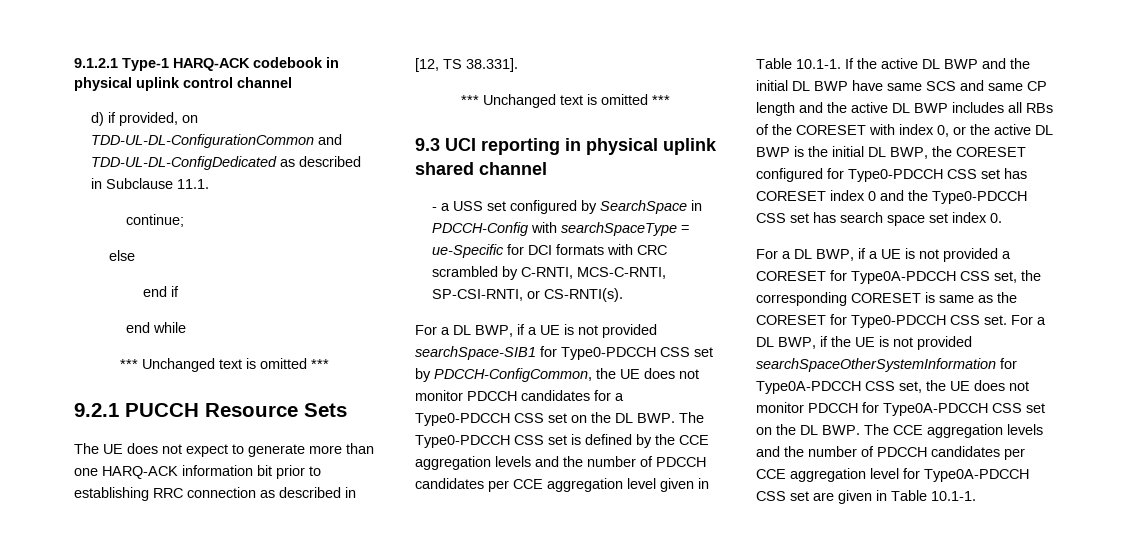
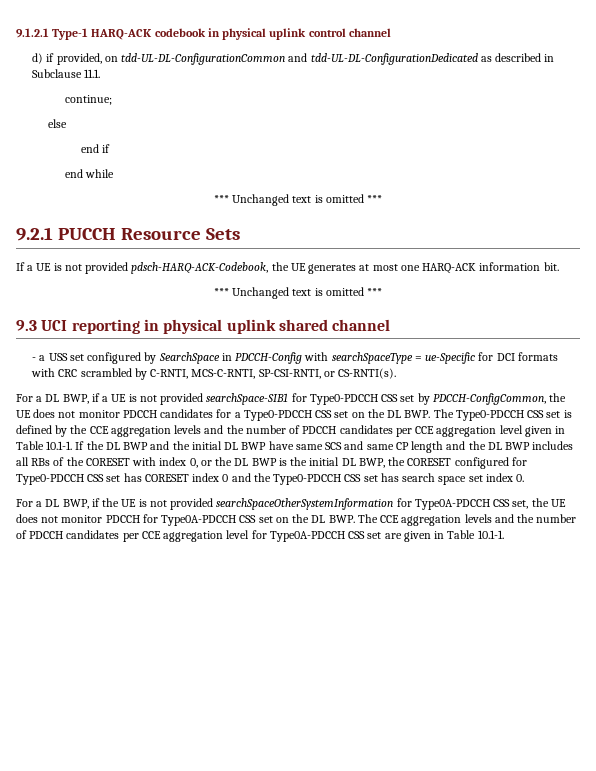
- d) if provided, on TDD-UL-DL-ConfigurationCommon and TDD-UL-DL-ConfigDedicated as described in Subclause 11.1.
+ d) if provided, on tdd-UL-DL-ConfigurationCommon and tdd-UL-DL-ConfigurationDedicated as described in Subclause 11.1.
- The UE does not expect to generate more than one HARQ-ACK information bit prior to establishing RRC connection as described in [12, TS 38.331].
+ If a UE is not provided pdsch-HARQ-ACK-Codebook, the UE generates at most one HARQ-ACK information bit.
- For a DL BWP, if a UE is not provided searchSpace-SIB1 for Type0-PDCCH CSS set by PDCCH-ConfigCommon, the UE does not monitor PDCCH candidates for a Type0-PDCCH CSS set on the DL BWP. The Type0-PDCCH CSS set is defined by the CCE aggregation levels and the number of PDCCH candidates per CCE aggregation level given in Table 10.1-1. If the active DL BWP and the initial DL BWP have same SCS and same CP length and the active DL BWP includes all RBs of the CORESET with index 0, or the active DL BWP is the initial DL BWP, the CORESET configured for Type0-PDCCH CSS set has CORESET index 0 and the Type0-PDCCH CSS set has search space set index 0.
+ For a DL BWP, if a UE is not provided searchSpace-SIB1 for Type0-PDCCH CSS set by PDCCH-ConfigCommon, the UE does not monitor PDCCH candidates for a Type0-PDCCH CSS set on the DL BWP. The Type0-PDCCH CSS set is defined by the CCE aggregation levels and the number of PDCCH candidates per CCE aggregation level given in Table 10.1-1. If the DL BWP and the initial DL BWP have same SCS and same CP length and the DL BWP includes all RBs of the CORESET with index 0, or the DL BWP is the initial DL BWP, the CORESET configured for Type0-PDCCH CSS set has CORESET index 0 and the Type0-PDCCH CSS set has search space set index 0.
- For a DL BWP, if a UE is not provided a CORESET for Type0A-PDCCH CSS set, the corresponding CORESET is same as the CORESET for Type0-PDCCH CSS set. For a DL BWP, if the UE is not provided searchSpaceOtherSystemInformation for Type0A-PDCCH CSS set, the UE does not monitor PDCCH for Type0A-PDCCH CSS set on the DL BWP. The CCE aggregation levels and the number of PDCCH candidates per CCE aggregation level for Type0A-PDCCH CSS set are given in Table 10.1-1.
+ For a DL BWP, if the UE is not provided searchSpaceOtherSystemInformation for Type0A-PDCCH CSS set, the UE does not monitor PDCCH for Type0A-PDCCH CSS set on the DL BWP. The CCE aggregation levels and the number of PDCCH candidates per CCE aggregation level for Type0A-PDCCH CSS set are given in Table 10.1-1.

